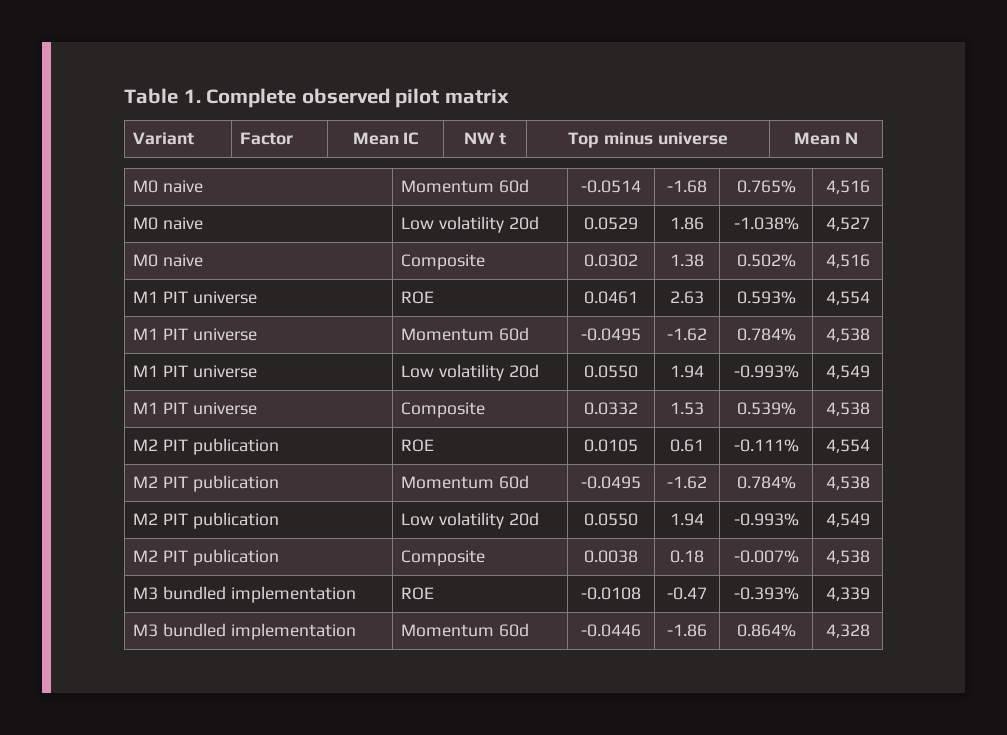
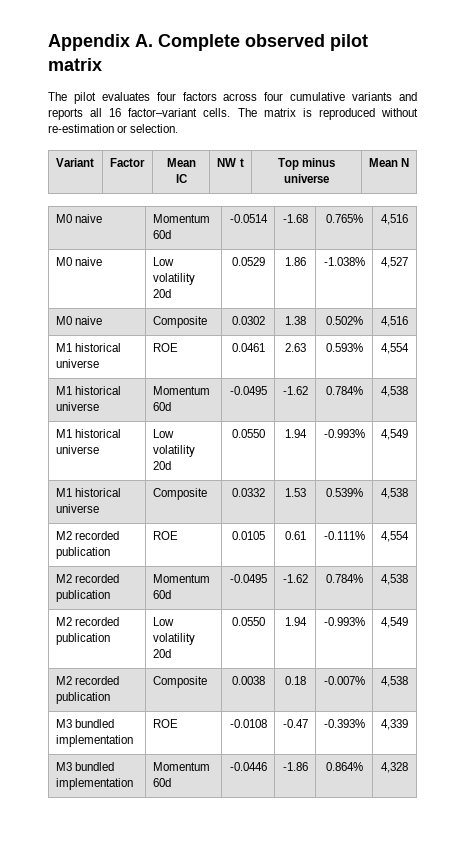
- Table 1. Complete observed pilot matrix
+ Appendix A. Complete observed pilot matrix
+ The pilot evaluates four factors across four cumulative variants and reports all 16 factor–variant cells. The matrix is reproduced without re-estimation or selection.
- M1 PIT universe | ROE | 0.0461 | 2.63 | 0.593% | 4,554
+ M1 historical universe | ROE | 0.0461 | 2.63 | 0.593% | 4,554
- M1 PIT universe | Momentum 60d | -0.0495 | -1.62 | 0.784% | 4,538
+ M1 historical universe | Momentum 60d | -0.0495 | -1.62 | 0.784% | 4,538
- M1 PIT universe | Low volatility 20d | 0.0550 | 1.94 | -0.993% | 4,549
+ M1 historical universe | Low volatility 20d | 0.0550 | 1.94 | -0.993% | 4,549
- M1 PIT universe | Composite | 0.0332 | 1.53 | 0.539% | 4,538
+ M1 historical universe | Composite | 0.0332 | 1.53 | 0.539% | 4,538
- M2 PIT publication | ROE | 0.0105 | 0.61 | -0.111% | 4,554
+ M2 recorded publication | ROE | 0.0105 | 0.61 | -0.111% | 4,554
- M2 PIT publication | Momentum 60d | -0.0495 | -1.62 | 0.784% | 4,538
+ M2 recorded publication | Momentum 60d | -0.0495 | -1.62 | 0.784% | 4,538
- M2 PIT publication | Low volatility 20d | 0.0550 | 1.94 | -0.993% | 4,549
+ M2 recorded publication | Low volatility 20d | 0.0550 | 1.94 | -0.993% | 4,549
- M2 PIT publication | Composite | 0.0038 | 0.18 | -0.007% | 4,538
+ M2 recorded publication | Composite | 0.0038 | 0.18 | -0.007% | 4,538

